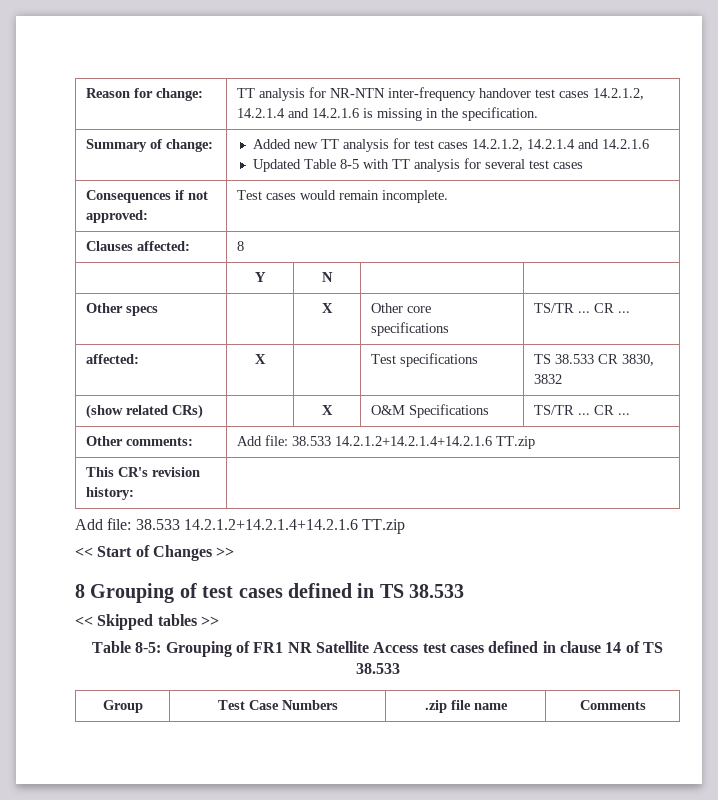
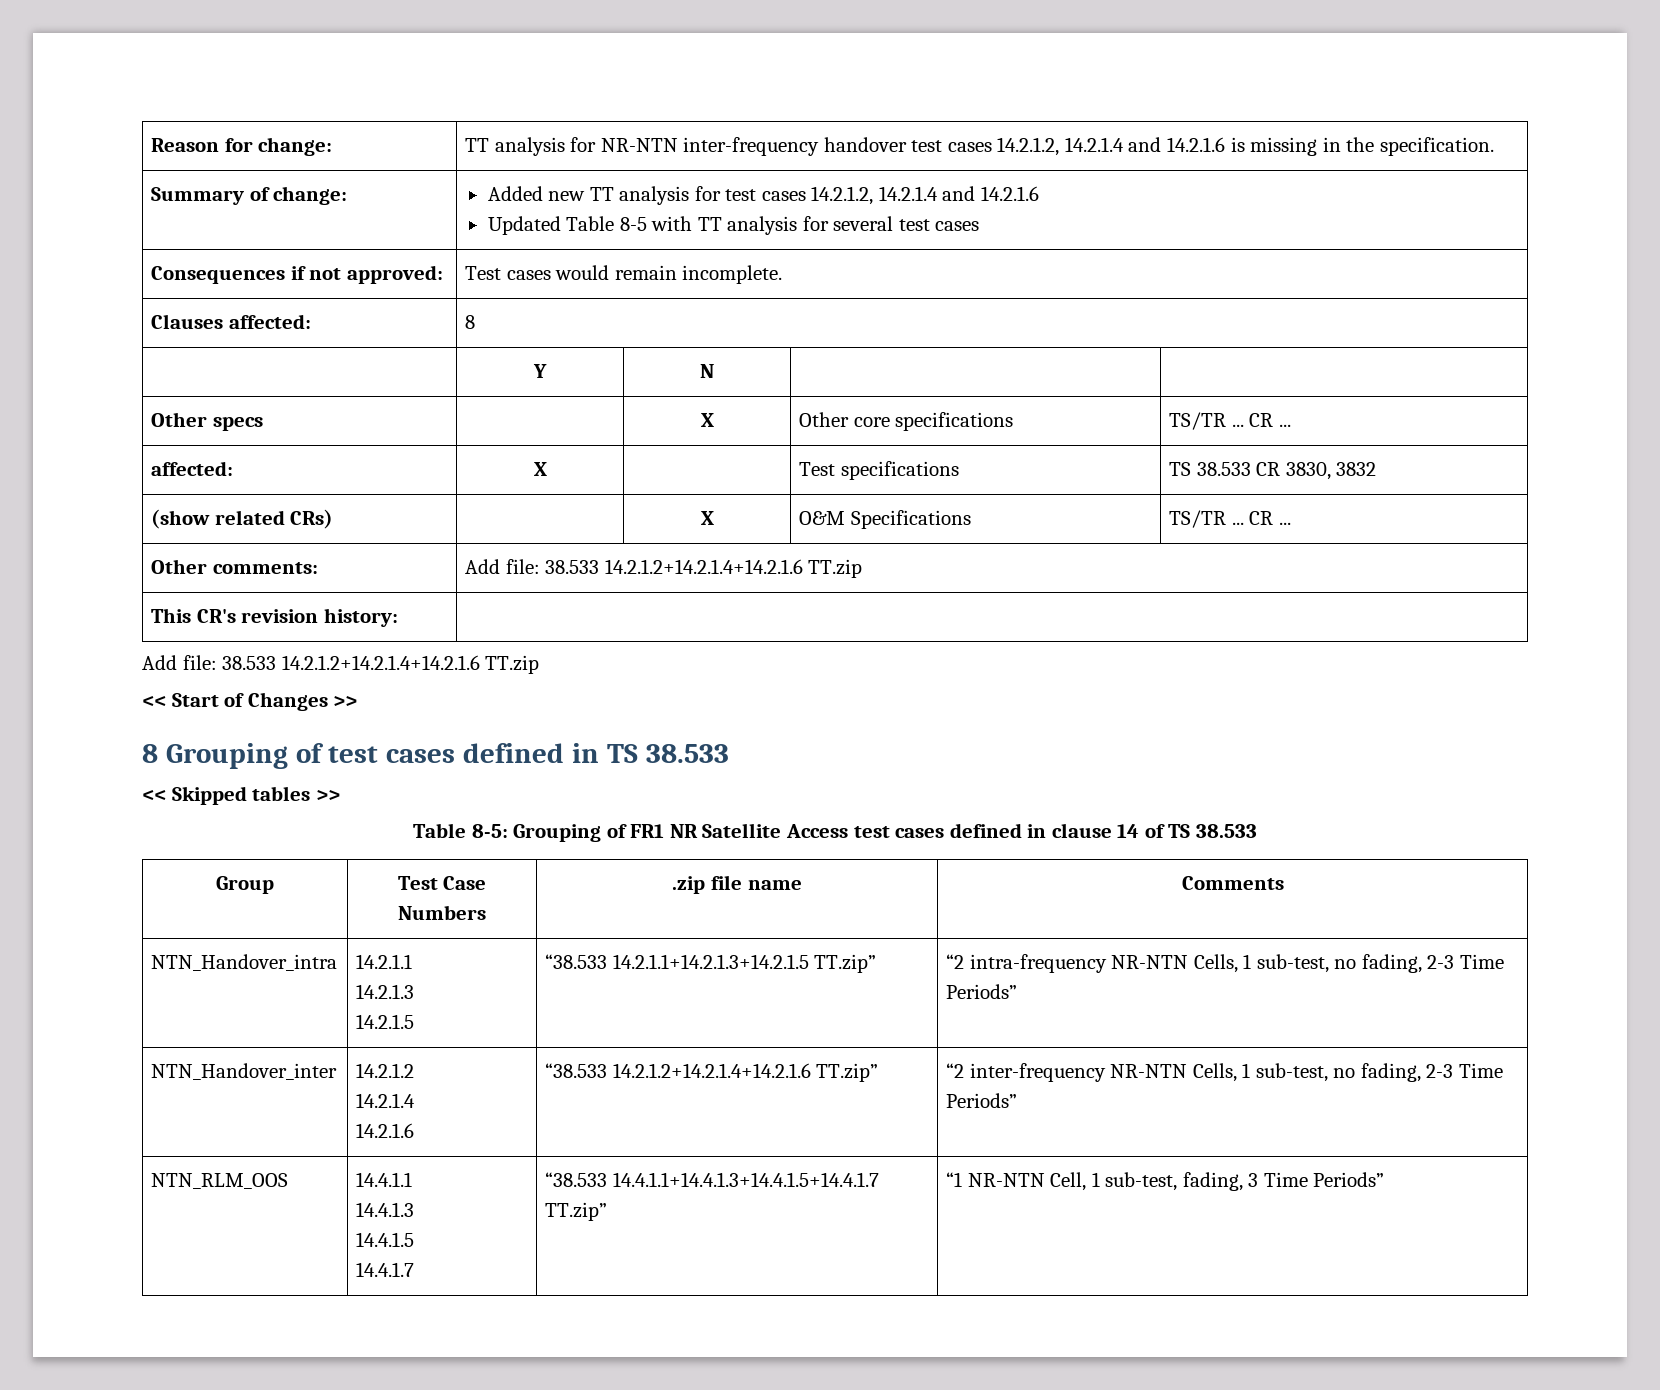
+ NTN_Handover_intra | 14.2.1.1
+ 14.2.1.3
+ 14.2.1.5 | “38.533 14.2.1.1+14.2.1.3+14.2.1.5 TT.zip” | “2 intra-frequency NR-NTN Cells, 1 sub-test, no fading, 2-3 Time Periods”
+ NTN_Handover_inter | 14.2.1.2
+ 14.2.1.4
+ 14.2.1.6 | “38.533 14.2.1.2+14.2.1.4+14.2.1.6 TT.zip” | “2 inter-frequency NR-NTN Cells, 1 sub-test, no fading, 2-3 Time Periods”
+ NTN_RLM_OOS | 14.4.1.1
+ 14.4.1.3
+ 14.4.1.5
+ 14.4.1.7 | “38.533 14.4.1.1+14.4.1.3+14.4.1.5+14.4.1.7 TT.zip” | “1 NR-NTN Cell, 1 sub-test, fading, 3 Time Periods”

